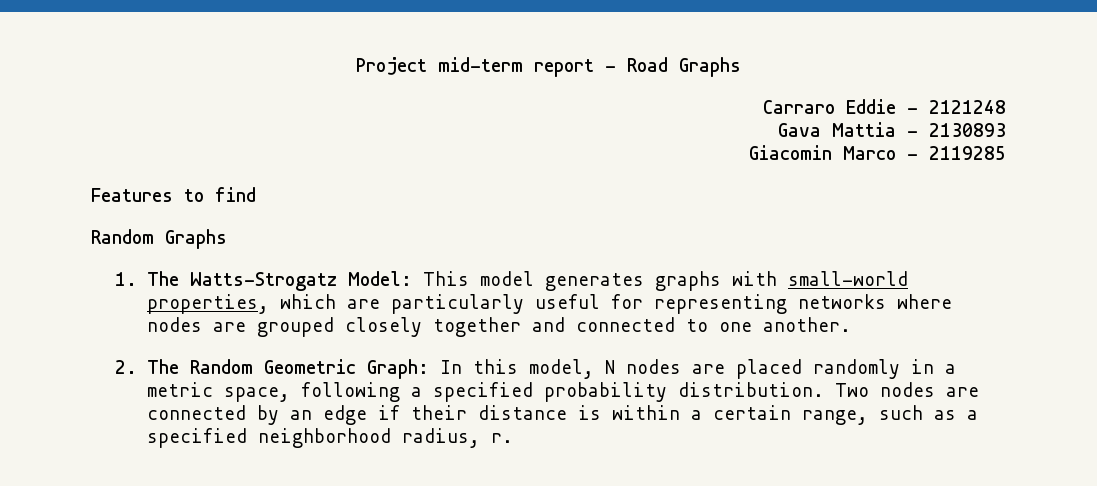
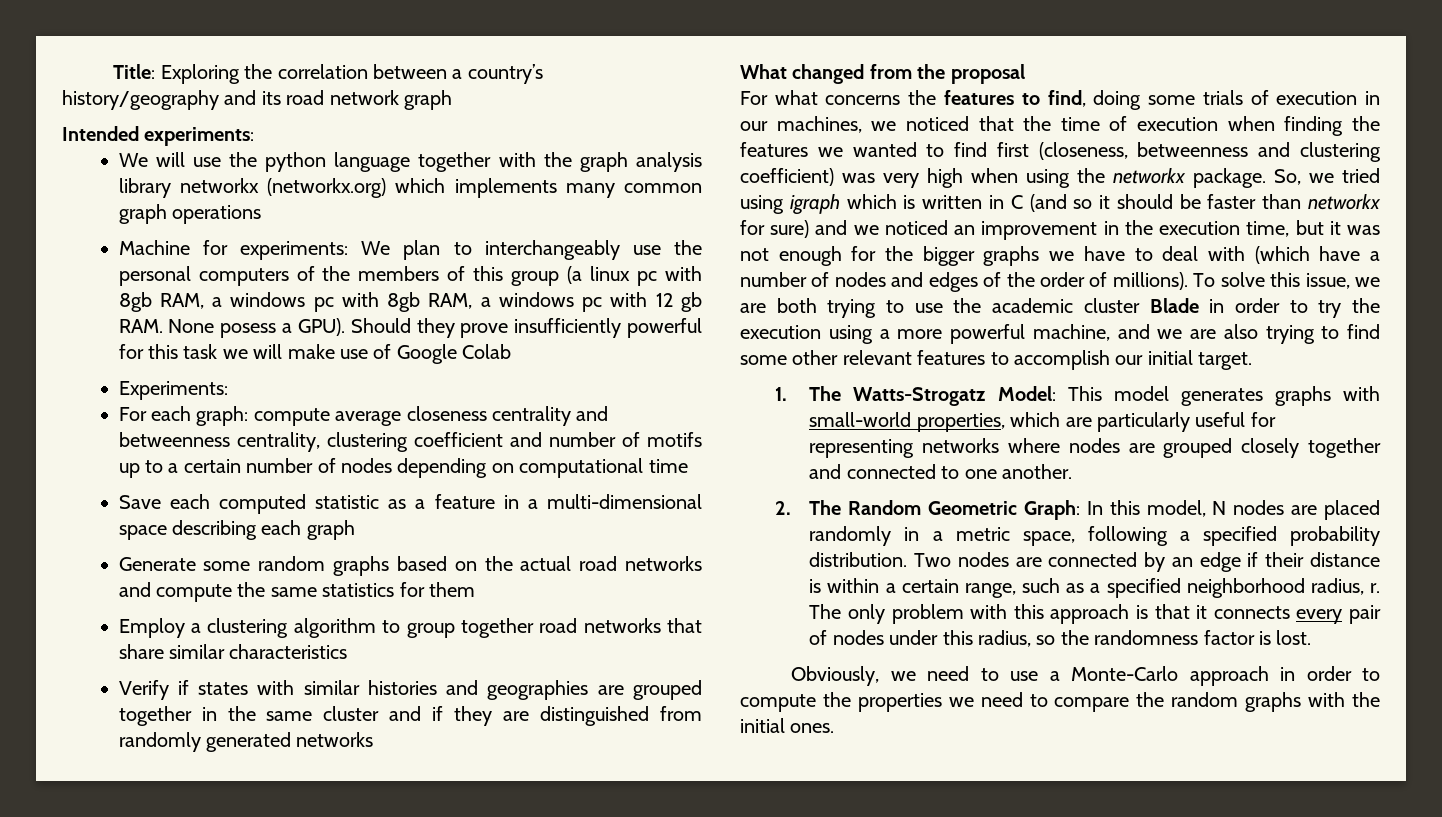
- Project mid-term report - Road Graphs
- Carraro Eddie - 2121248
- Gava Mattia - 2130893
- Giacomin Marco - 2119285
- Features to find
- Random Graphs
+ Title: Exploring the correlation between a country’s history/geography and its road network graph
+ Intended experiments:
+ We will use the python language together with the graph analysis library networkx (networkx.org) which implements many common graph operations
+ Machine for experiments: We plan to interchangeably use the personal computers of the members of this group (a linux pc with 8gb RAM, a windows pc with 8gb RAM, a windows pc with 12 gb RAM. None posess a GPU). Should they prove insufficiently powerful for this task we will make use of Google Colab
+ Experiments:
+ For each graph: compute average closeness centrality and betweenness centrality, clustering coefficient and number of motifs up to a certain number of nodes depending on computational time
+ Save each computed statistic as a feature in a multi-dimensional space describing each graph
+ Generate some random graphs based on the actual road networks and compute the same statistics for them
+ Employ a clustering algorithm to group together road networks that share similar characteristics
+ Verify if states with similar histories and geographies are grouped together in the same cluster and if they are distinguished from randomly generated networks
+ What changed from the proposal
+ For what concerns the features to find, doing some trials of execution in our machines, we noticed that the time of execution when finding the features we wanted to find first (closeness, betweenness and clustering coefficient) was very high when using the networkx package. So, we tried using igraph which is written in C (and so it should be faster than networkx for sure) and we noticed an improvement in the execution time, but it was not enough for the bigger graphs we have to deal with (which have a number of nodes and edges of the order of millions). To solve this issue, we are both trying to use the academic cluster Blade in order to try the execution using a more powerful machine, and we are also trying to find some other relevant features to accomplish our initial target.
+ The only problem with this approach is that it connects every pair of nodes under this radius, so the randomness factor is lost.
+ Obviously, we need to use a Monte-Carlo approach in order to compute the properties we need to compare the random graphs with the initial ones.

